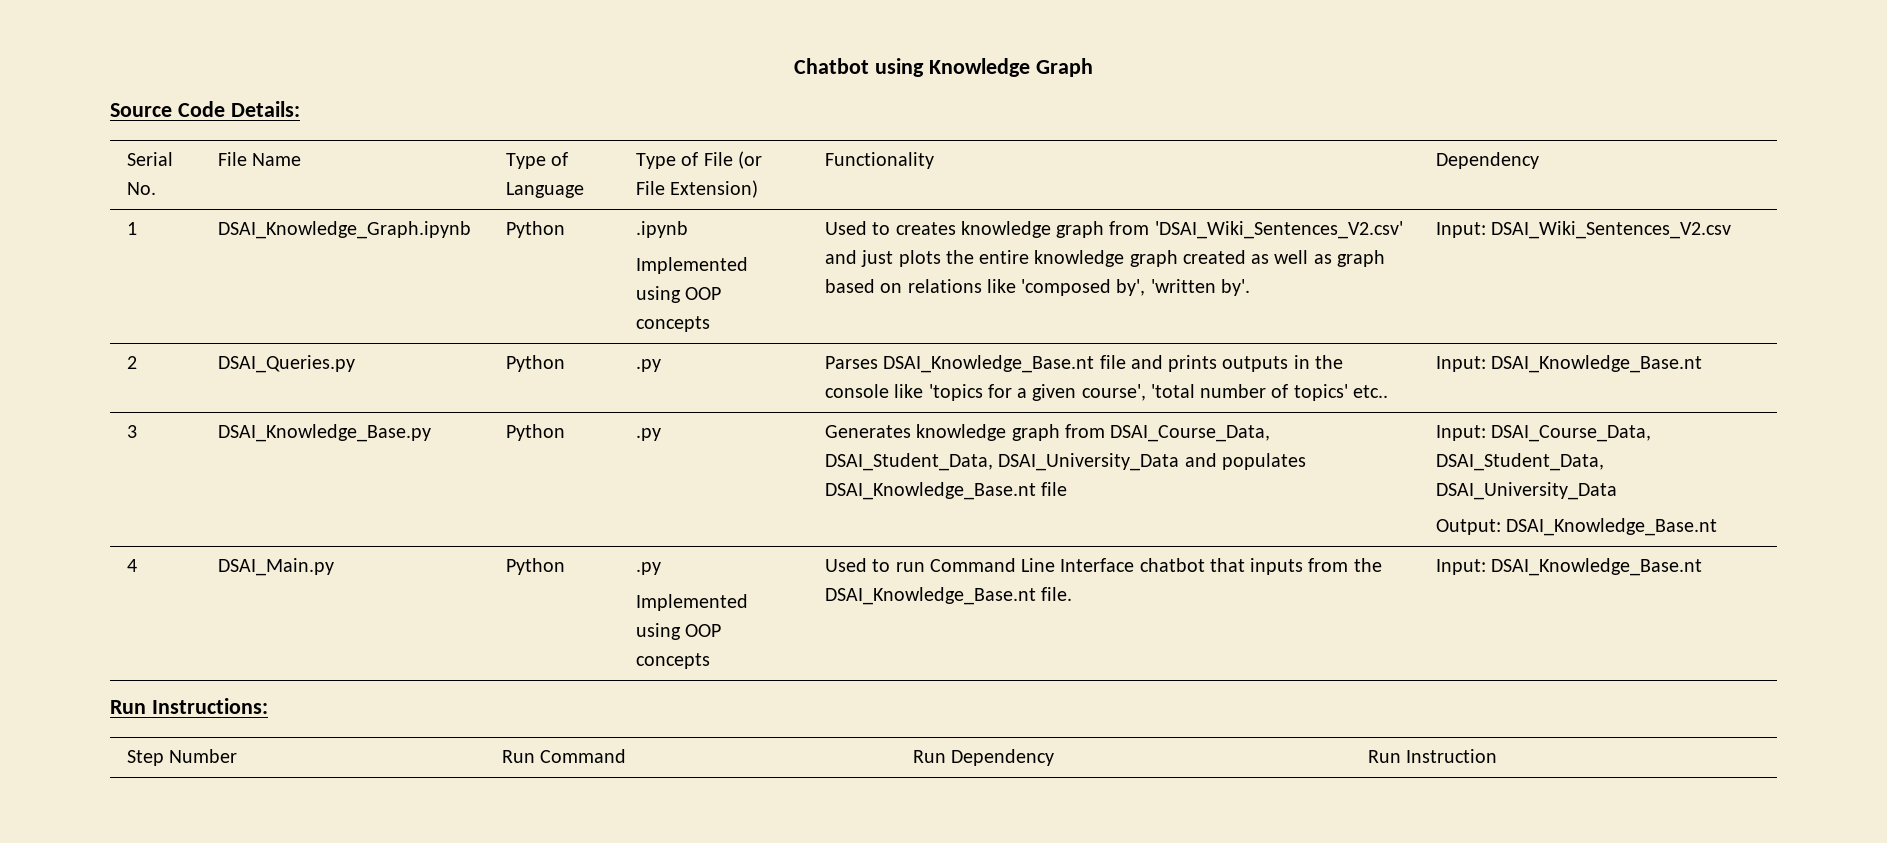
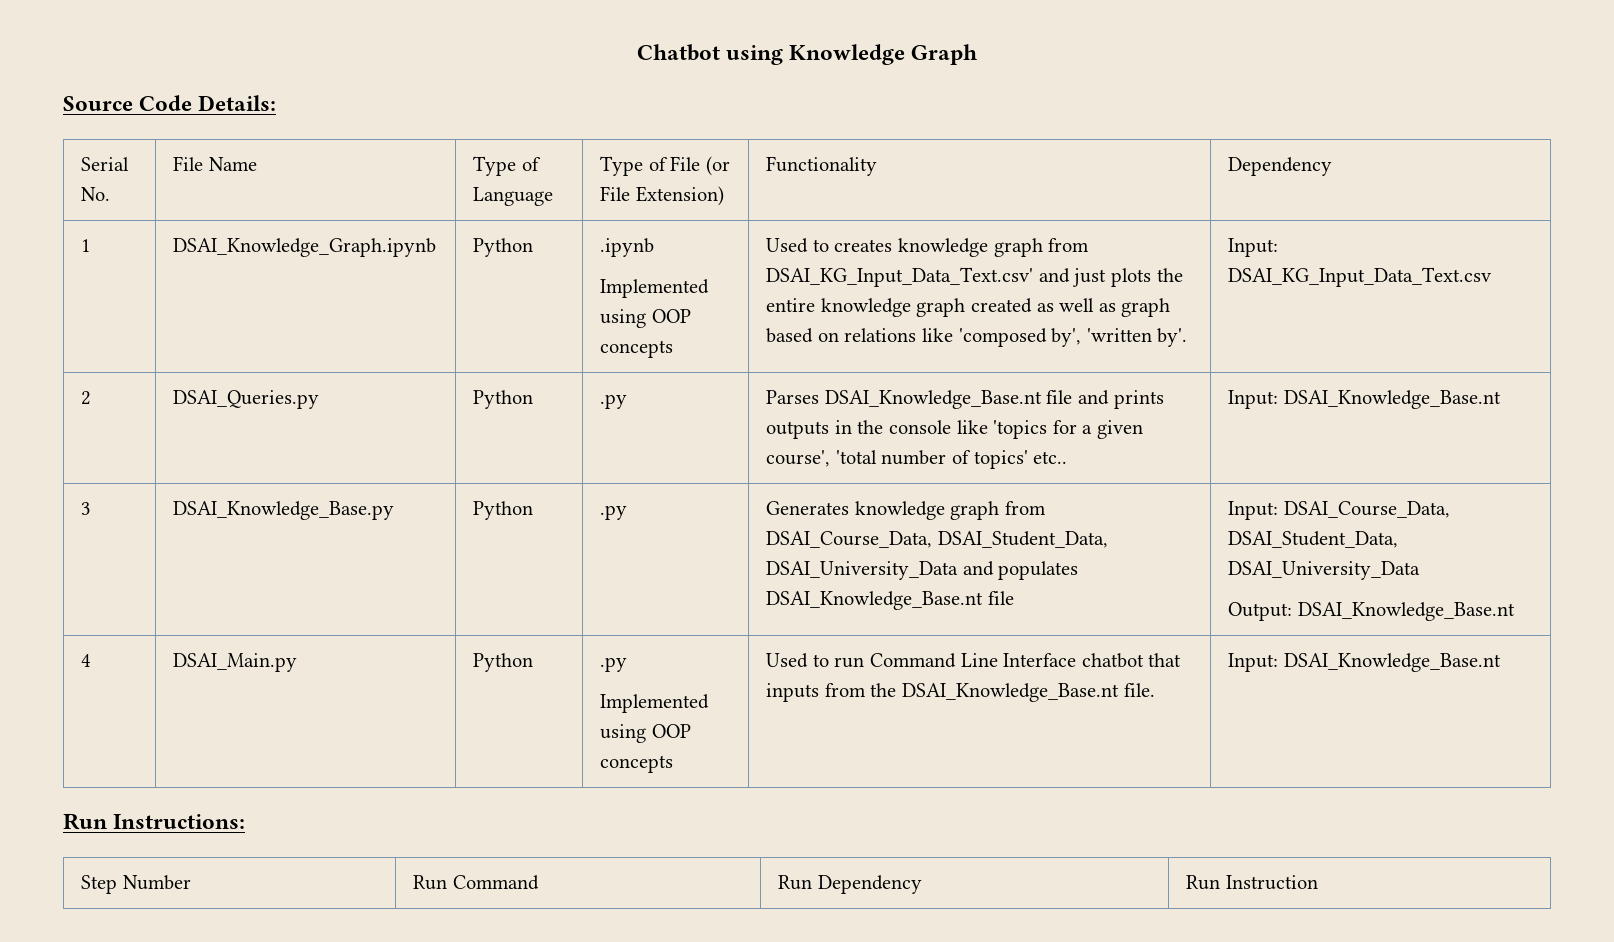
  1 | DSAI_Knowledge_Graph.ipynb | Python | .ipynb
- Implemented using OOP concepts | Used to creates knowledge graph from 'DSAI_Wiki_Sentences_V2.csv' and just plots the entire knowledge graph created as well as graph based on relations like 'composed by', 'written by'. | Input: DSAI_Wiki_Sentences_V2.csv
+ Implemented using OOP concepts | Used to creates knowledge graph from DSAI_KG_Input_Data_Text.csv' and just plots the entire knowledge graph created as well as graph based on relations like 'composed by', 'written by'. | Input: DSAI_KG_Input_Data_Text.csv

